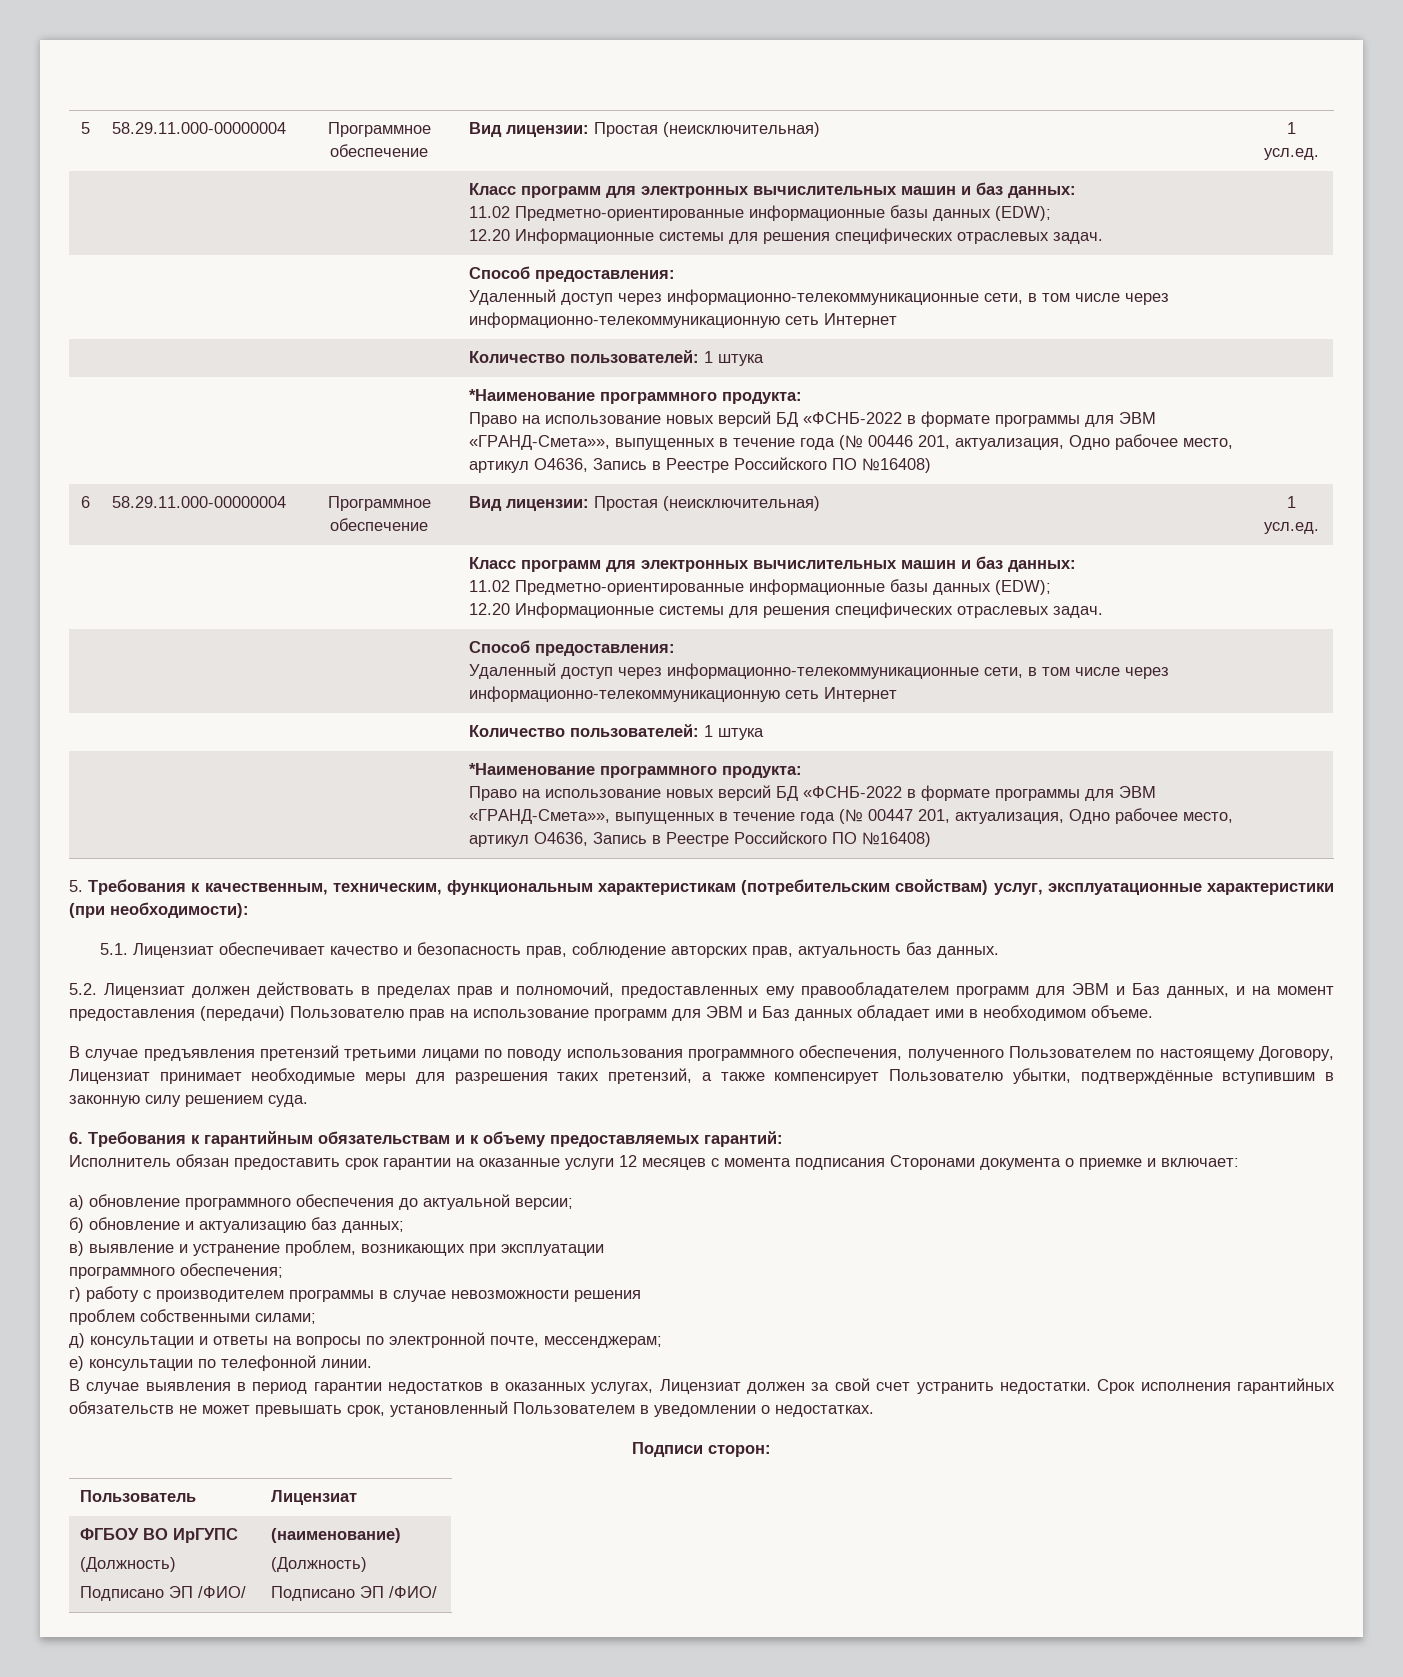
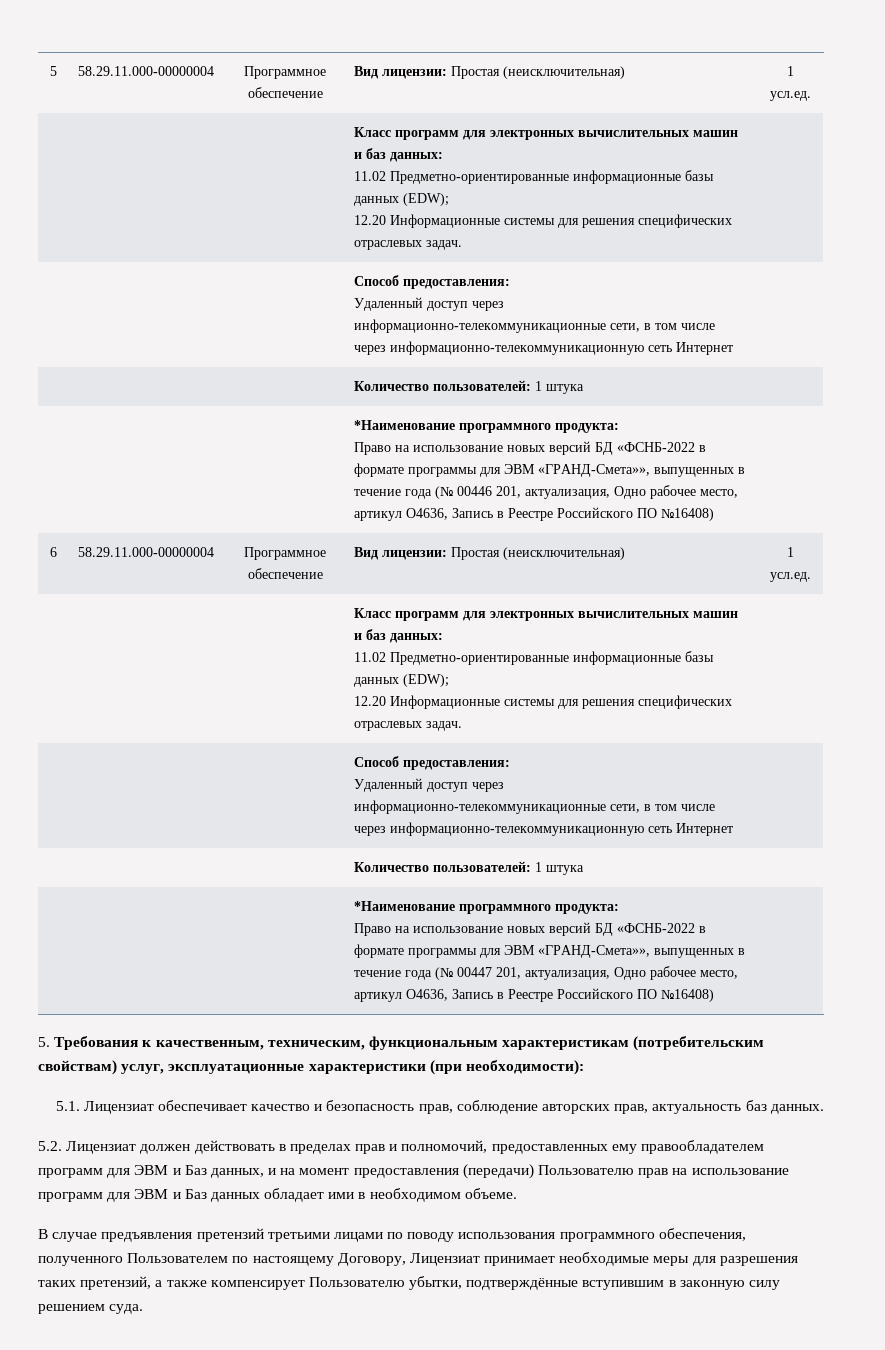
- 6. Требования к гарантийным обязательствам и к объему предоставляемых гарантий:
- Исполнитель обязан предоставить срок гарантии на оказанные услуги 12 месяцев с момента подписания Сторонами документа о приемке и включает:
- а) обновление программного обеспечения до актуальной версии;
- б) обновление и актуализацию баз данных;
- в) выявление и устранение проблем, возникающих при эксплуатации
- программного обеспечения;
- г) работу с производителем программы в случае невозможности решения
- проблем собственными силами;
- д) консультации и ответы на вопросы по электронной почте, мессенджерам;
- е) консультации по телефонной линии.
- В случае выявления в период гарантии недостатков в оказанных услугах, Лицензиат должен за свой счет устранить недостатки. Срок исполнения гарантийных обязательств не может превышать срок, установленный Пользователем в уведомлении о недостатках.
- Подписи сторон:
- Пользователь | Лицензиат
- ФГБОУ ВО ИрГУПС
- (Должность)
- Подписано ЭП /ФИО/ | (наименование)
- (Должность)
- Подписано ЭП /ФИО/

